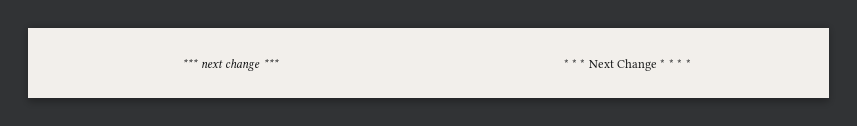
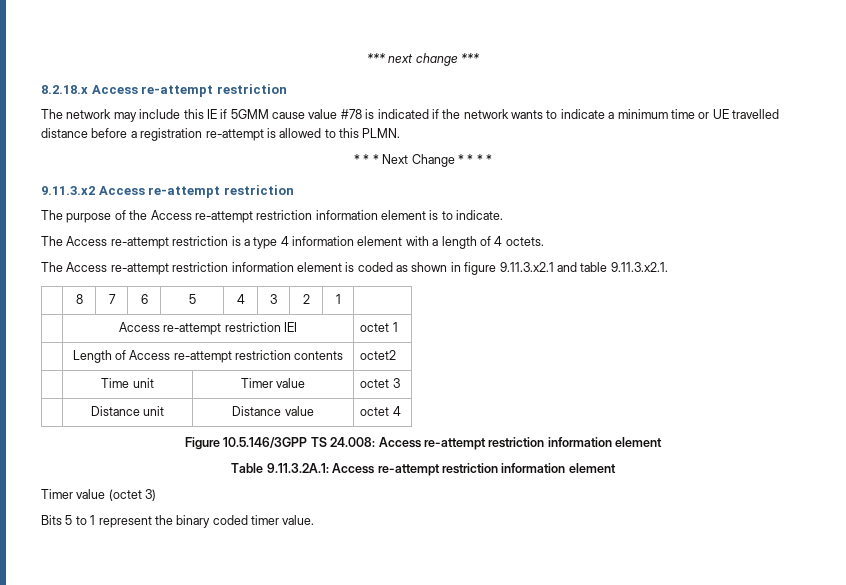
+ 8.2.18.x Access re-attempt restriction
+ The network may include this IE if 5GMM cause value #78 is indicated if the network wants to indicate a minimum time or UE travelled distance before a registration re-attempt is allowed to this PLMN.
+ 9.11.3.x2 Access re-attempt restriction
+ The purpose of the Access re-attempt restriction information element is to indicate.
+ The Access re-attempt restriction is a type 4 information element with a length of 4 octets.
+ The Access re-attempt restriction information element is coded as shown in figure 9.11.3.x2.1 and table 9.11.3.x2.1.
+ | 8 | 7 | 6 | 5 | 4 | 3 | 2 | 1 |
+ | Access re-attempt restriction IEI | octet 1
+ | Length of Access re-attempt restriction contents | octet2
+ | Time unit | Timer value | octet 3
+ | Distance unit | Distance value | octet 4
+ Figure 10.5.146/3GPP TS 24.008: Access re-attempt restriction information element
+ Table 9.11.3.2A.1: Access re-attempt restriction information element
+ Timer value (octet 3)
+ Bits 5 to 1 represent the binary coded timer value.

